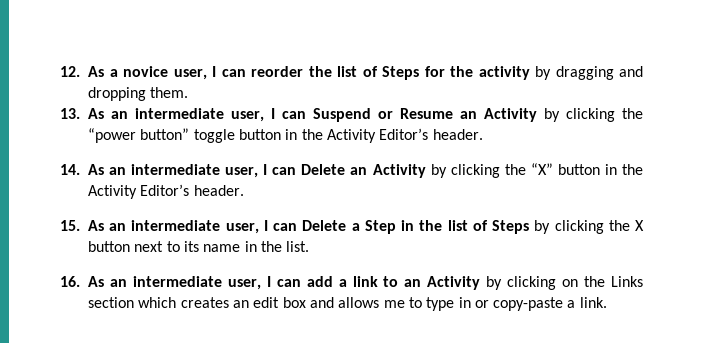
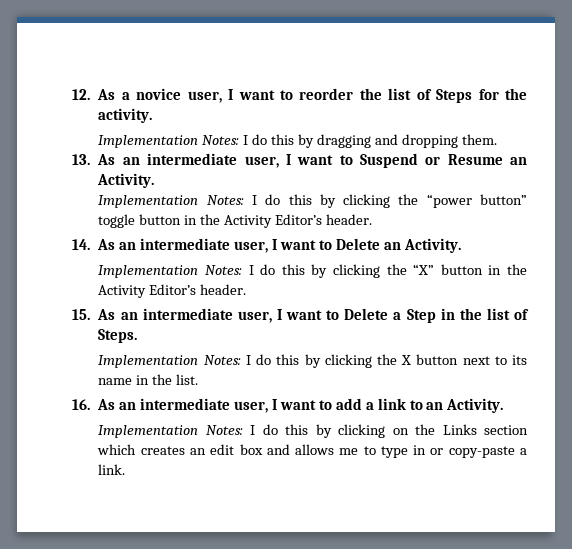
- 12. As a novice user, I can reorder the list of Steps for the activity by dragging and dropping them.
+ 12. As a novice user, I want to reorder the list of Steps for the activity.
+ Implementation Notes: I do this by dragging and dropping them.
- 13. As an intermediate user, I can Suspend or Resume an Activity by clicking the “power button” toggle button in the Activity Editor’s header.
+ 13. As an intermediate user, I want to Suspend or Resume an Activity.
+ Implementation Notes: I do this by clicking the “power button” toggle button in the Activity Editor’s header.
- 14. As an intermediate user, I can Delete an Activity by clicking the “X” button in the Activity Editor’s header.
+ 14. As an intermediate user, I want to Delete an Activity.
+ Implementation Notes: I do this by clicking the “X” button in the Activity Editor’s header.
- 15. As an intermediate user, I can Delete a Step in the list of Steps by clicking the X button next to its name in the list.
+ 15. As an intermediate user, I want to Delete a Step in the list of Steps.
+ Implementation Notes: I do this by clicking the X button next to its name in the list.
- 16. As an intermediate user, I can add a link to an Activity by clicking on the Links section which creates an edit box and allows me to type in or copy-paste a link.
+ 16. As an intermediate user, I want to add a link to an Activity.
+ Implementation Notes: I do this by clicking on the Links section which creates an edit box and allows me to type in or copy-paste a link.

